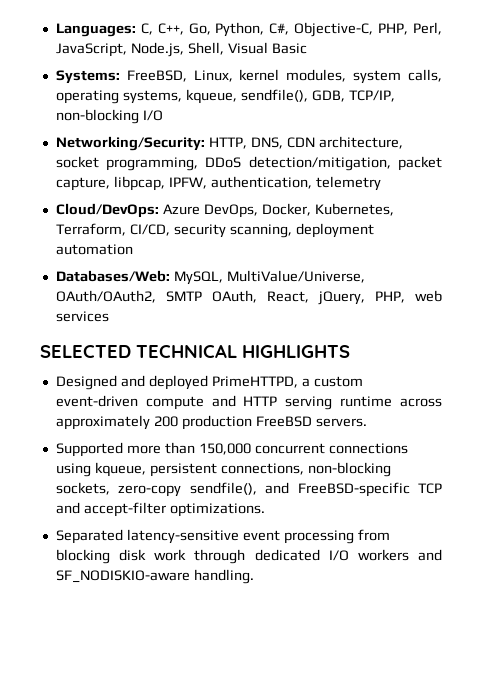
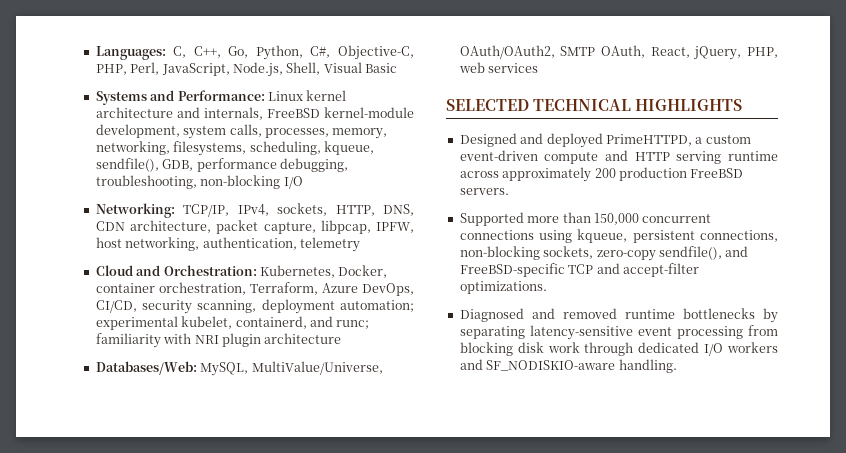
- Systems: FreeBSD, Linux, kernel modules, system calls, operating systems, kqueue, sendfile(), GDB, TCP/IP, non-blocking I/O
- Networking/Security: HTTP, DNS, CDN architecture, socket programming, DDoS detection/mitigation, packet capture, libpcap, IPFW, authentication, telemetry
+ Systems and Performance: Linux kernel architecture and internals, FreeBSD kernel-module development, system calls, processes, memory, networking, filesystems, scheduling, kqueue, sendfile(), GDB, performance debugging, troubleshooting, non-blocking I/O
+ Networking: TCP/IP, IPv4, sockets, HTTP, DNS, CDN architecture, packet capture, libpcap, IPFW, host networking, authentication, telemetry
- Cloud/DevOps: Azure DevOps, Docker, Kubernetes, Terraform, CI/CD, security scanning, deployment automation
+ Cloud and Orchestration: Kubernetes, Docker, container orchestration, Terraform, Azure DevOps, CI/CD, security scanning, deployment automation; experimental kubelet, containerd, and runc; familiarity with NRI plugin architecture
- Separated latency-sensitive event processing from blocking disk work through dedicated I/O workers and SF_NODISKIO-aware handling.
+ Diagnosed and removed runtime bottlenecks by separating latency-sensitive event processing from blocking disk work through dedicated I/O workers and SF_NODISKIO-aware handling.

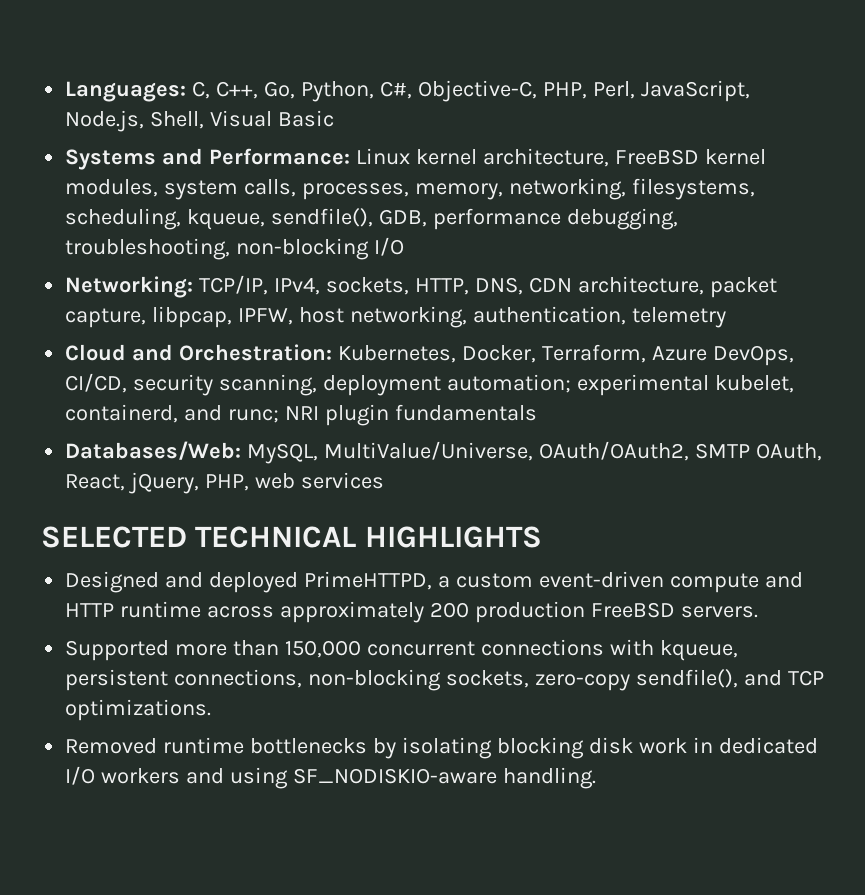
- Systems and Performance: Linux kernel architecture and internals, FreeBSD kernel-module development, system calls, processes, memory, networking, filesystems, scheduling, kqueue, sendfile(), GDB, performance debugging, troubleshooting, non-blocking I/O
+ Systems and Performance: Linux kernel architecture, FreeBSD kernel modules, system calls, processes, memory, networking, filesystems, scheduling, kqueue, sendfile(), GDB, performance debugging, troubleshooting, non-blocking I/O
- Cloud and Orchestration: Kubernetes, Docker, container orchestration, Terraform, Azure DevOps, CI/CD, security scanning, deployment automation; experimental kubelet, containerd, and runc; familiarity with NRI plugin architecture
+ Cloud and Orchestration: Kubernetes, Docker, Terraform, Azure DevOps, CI/CD, security scanning, deployment automation; experimental kubelet, containerd, and runc; NRI plugin fundamentals
- Designed and deployed PrimeHTTPD, a custom event-driven compute and HTTP serving runtime across approximately 200 production FreeBSD servers.
+ Designed and deployed PrimeHTTPD, a custom event-driven compute and HTTP runtime across approximately 200 production FreeBSD servers.
- Supported more than 150,000 concurrent connections using kqueue, persistent connections, non-blocking sockets, zero-copy sendfile(), and FreeBSD-specific TCP and accept-filter optimizations.
- Diagnosed and removed runtime bottlenecks by separating latency-sensitive event processing from blocking disk work through dedicated I/O workers and SF_NODISKIO-aware handling.
+ Supported more than 150,000 concurrent connections with kqueue, persistent connections, non-blocking sockets, zero-copy sendfile(), and TCP optimizations.
+ Removed runtime bottlenecks by isolating blocking disk work in dedicated I/O workers and using SF_NODISKIO-aware handling.

